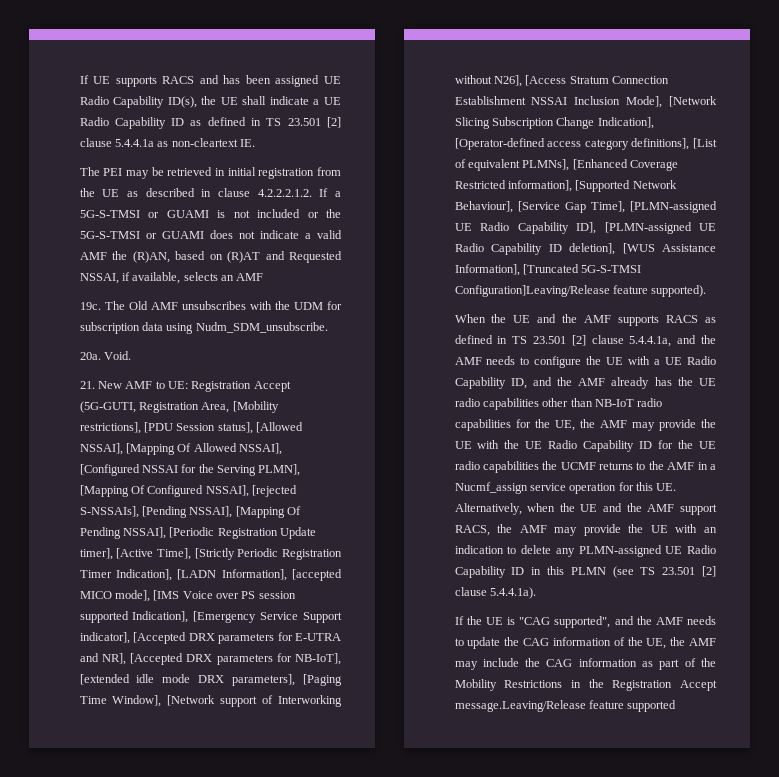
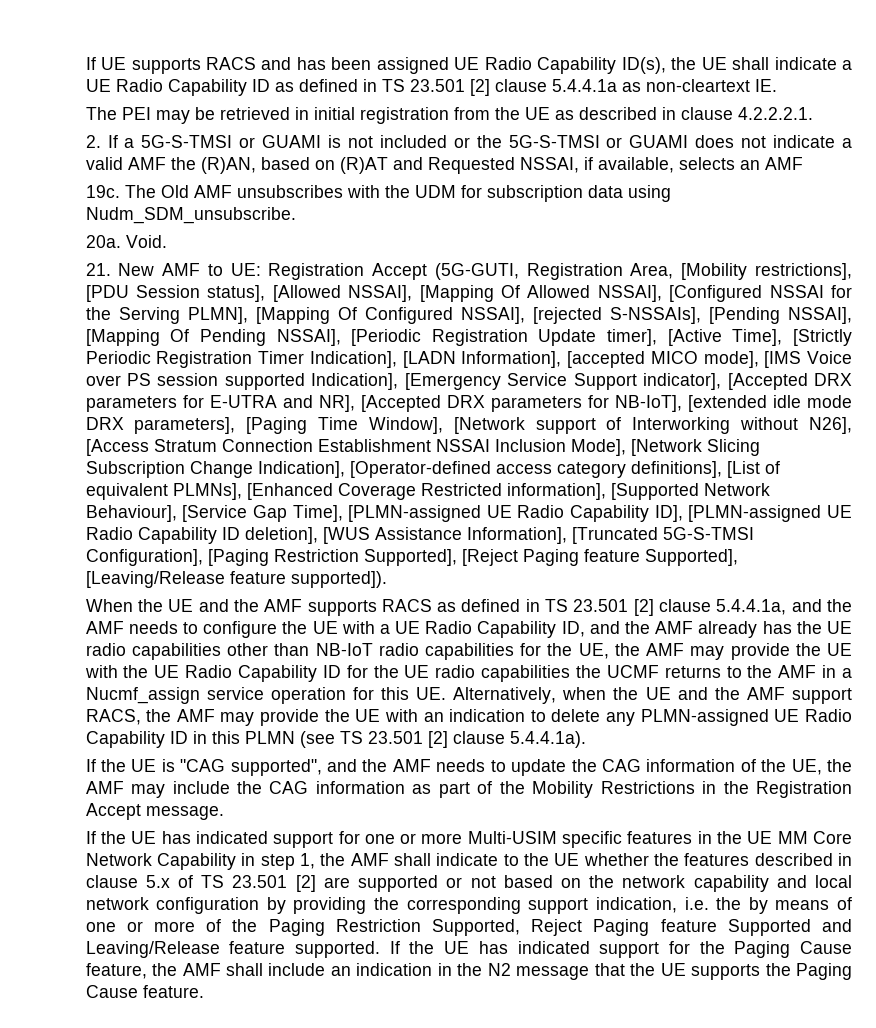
- The PEI may be retrieved in initial registration from the UE as described in clause 4.2.2.2.1.2. If a 5G-S-TMSI or GUAMI is not included or the 5G-S-TMSI or GUAMI does not indicate a valid AMF the (R)AN, based on (R)AT and Requested NSSAI, if available, selects an AMF
+ The PEI may be retrieved in initial registration from the UE as described in clause 4.2.2.2.1.
+ 2. If a 5G-S-TMSI or GUAMI is not included or the 5G-S-TMSI or GUAMI does not indicate a valid AMF the (R)AN, based on (R)AT and Requested NSSAI, if available, selects an AMF
- Registration Accept (5G-GUTI, Registration Area, [Mobility restrictions], [PDU Session status], [Allowed NSSAI], [Mapping Of Allowed NSSAI], [Configured NSSAI for the Serving PLMN], [Mapping Of Configured NSSAI], [rejected S-NSSAIs], [Pending NSSAI], [Mapping Of Pending NSSAI], [Periodic Registration Update timer], [Active Time], [Strictly Periodic Registration Timer Indication], [LADN Information], [accepted MICO mode], [IMS Voice over PS session supported Indication], [Emergency Service Support indicator], [Accepted DRX parameters for E-UTRA and NR], [Accepted DRX parameters for NB-IoT], [extended idle mode DRX parameters], [Paging Time Window], [Network support of Interworking without N26], [Access Stratum Connection Establishment NSSAI Inclusion Mode], [Network Slicing Subscription Change Indication], [Operator-defined access category definitions], [List of equivalent PLMNs], [Enhanced Coverage Restricted information], [Supported Network Behaviour], [Service Gap Time], [PLMN-assigned UE Radio Capability ID], [PLMN-assigned UE Radio Capability ID deletion], [WUS Assistance Information], [Truncated 5G-S-TMSI Configuration]Leaving/Release feature supported).
+ Registration Accept (5G-GUTI, Registration Area, [Mobility restrictions], [PDU Session status], [Allowed NSSAI], [Mapping Of Allowed NSSAI], [Configured NSSAI for the Serving PLMN], [Mapping Of Configured NSSAI], [rejected S-NSSAIs], [Pending NSSAI], [Mapping Of Pending NSSAI], [Periodic Registration Update timer], [Active Time], [Strictly Periodic Registration Timer Indication], [LADN Information], [accepted MICO mode], [IMS Voice over PS session supported Indication], [Emergency Service Support indicator], [Accepted DRX parameters for E-UTRA and NR], [Accepted DRX parameters for NB-IoT], [extended idle mode DRX parameters], [Paging Time Window], [Network support of Interworking without N26], [Access Stratum Connection Establishment NSSAI Inclusion Mode], [Network Slicing Subscription Change Indication], [Operator-defined access category definitions], [List of equivalent PLMNs], [Enhanced Coverage Restricted information], [Supported Network Behaviour], [Service Gap Time], [PLMN-assigned UE Radio Capability ID], [PLMN-assigned UE Radio Capability ID deletion], [WUS Assistance Information], [Truncated 5G-S-TMSI Configuration], [Paging Restriction Supported], [Reject Paging feature Supported], [Leaving/Release feature supported]).
- If the UE is "CAG supported", and the AMF needs to update the CAG information of the UE, the AMF may include the CAG information as part of the Mobility Restrictions in the Registration Accept message.Leaving/Release feature supported
+ If the UE is "CAG supported", and the AMF needs to update the CAG information of the UE, the AMF may include the CAG information as part of the Mobility Restrictions in the Registration Accept message.
+ If the UE has indicated support for one or more Multi-USIM specific features in the UE MM Core Network Capability in step 1, the AMF shall indicate to the UE whether the features described in clause 5.x of TS 23.501 [2] are supported or not based on the network capability and local network configuration by providing the corresponding support indication, i.e. the by means of one or more of the Paging Restriction Supported, Reject Paging feature Supported and Leaving/Release feature supported. If the UE has indicated support for the Paging Cause feature, the AMF shall include an indication in the N2 message that the UE supports the Paging Cause feature.

